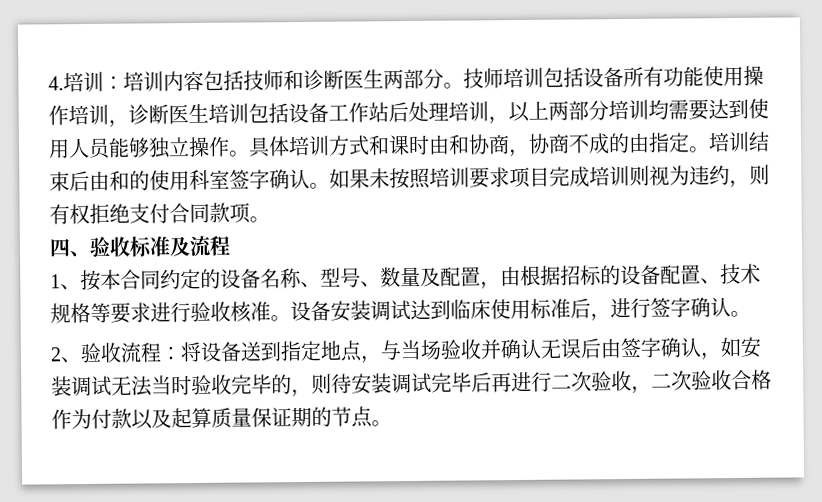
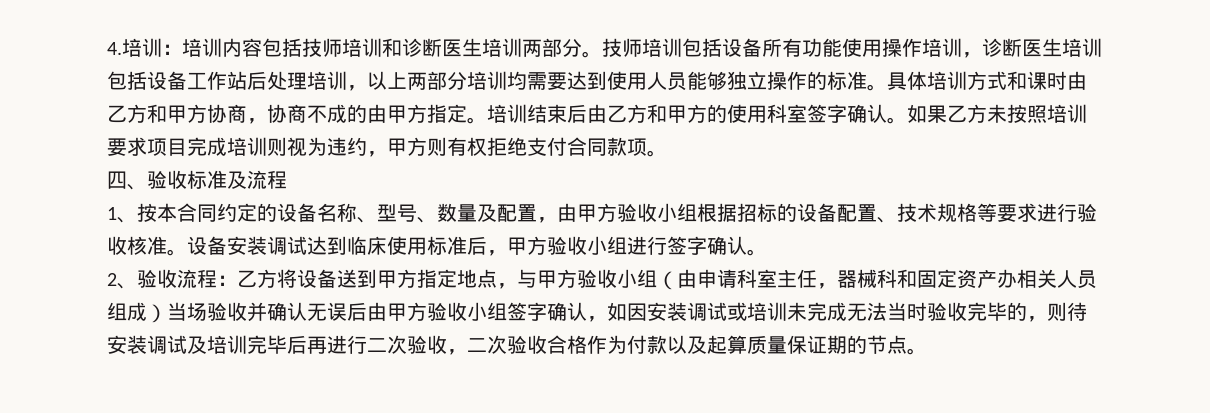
- 4.培训：培训内容包括技师和诊断医生两部分。
+ 4.培训：培训内容包括技师培训和诊断医生培训两部分。
- 技师培训包括设备所有功能使用操作培训，诊断医生培训包括设备工作站后处理培训，以上两部分培训均需要达到使用人员能够独立操作。
+ 技师培训包括设备所有功能使用操作培训，诊断医生培训包括设备工作站后处理培训，以上两部分培训均需要达到使用人员能够独立操作的标准。
- 具体培训方式和课时由和协商，协商不成的由指定。
+ 具体培训方式和课时由乙方和甲方协商，协商不成的由甲方指定。
- 培训结束后由和的使用科室签字确认。
+ 培训结束后由乙方和甲方的使用科室签字确认。
- 如果未按照培训要求项目完成培训则视为违约，则有权拒绝支付合同款项。
+ 如果乙方未按照培训要求项目完成培训则视为违约，甲方则有权拒绝支付合同款项。
- 1、按本合同约定的设备名称、型号、数量及配置，由根据招标的设备配置、技术规格等要求进行验收核准。
+ 1、按本合同约定的设备名称、型号、数量及配置，由甲方验收小组根据招标的设备配置、技术规格等要求进行验收核准。
- 设备安装调试达到临床使用标准后，进行签字确认。
+ 设备安装调试达到临床使用标准后，甲方验收小组进行签字确认。
- 2、验收流程：将设备送到指定地点，与当场验收并确认无误后由签字确认，如安装调试无法当时验收完毕的，则待安装调试完毕后再进行二次验收，二次验收合格作为付款以及起算质量保证期的节点。
+ 2、验收流程：乙方将设备送到甲方指定地点，与甲方验收小组（由申请科室主任，器械科和固定资产办相关人员组成）当场验收并确认无误后由甲方验收小组签字确认，如因安装调试或培训未完成无法当时验收完毕的，则待安装调试及培训完毕后再进行二次验收，二次验收合格作为付款以及起算质量保证期的节点。

